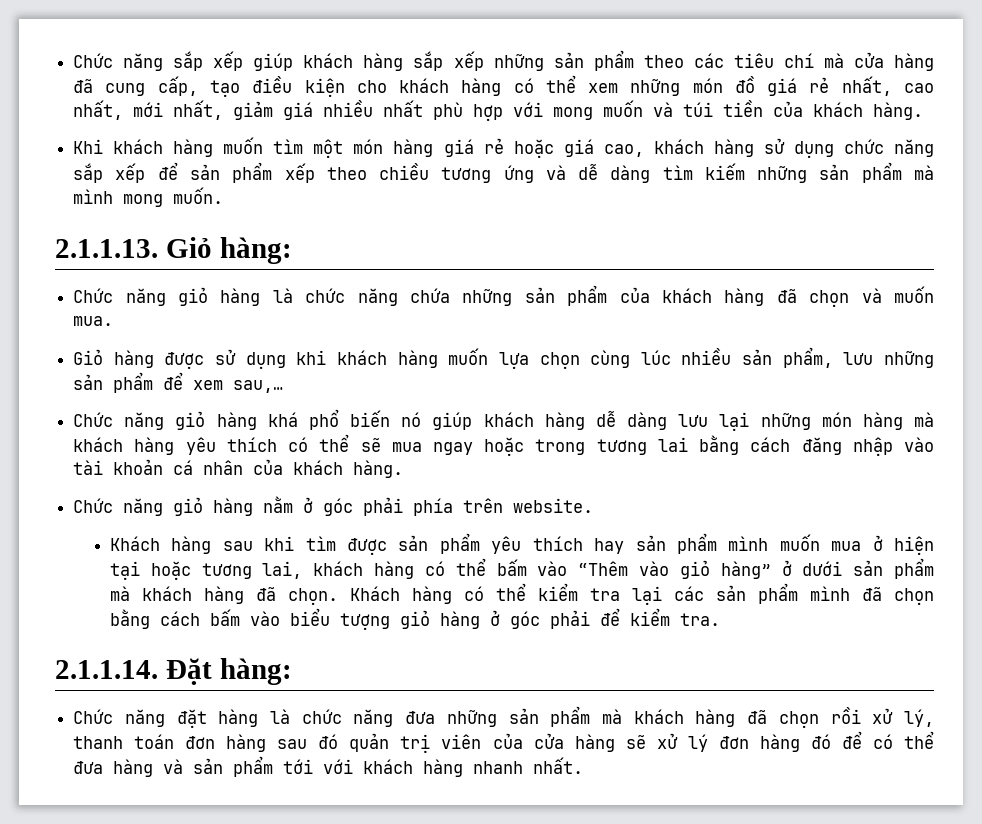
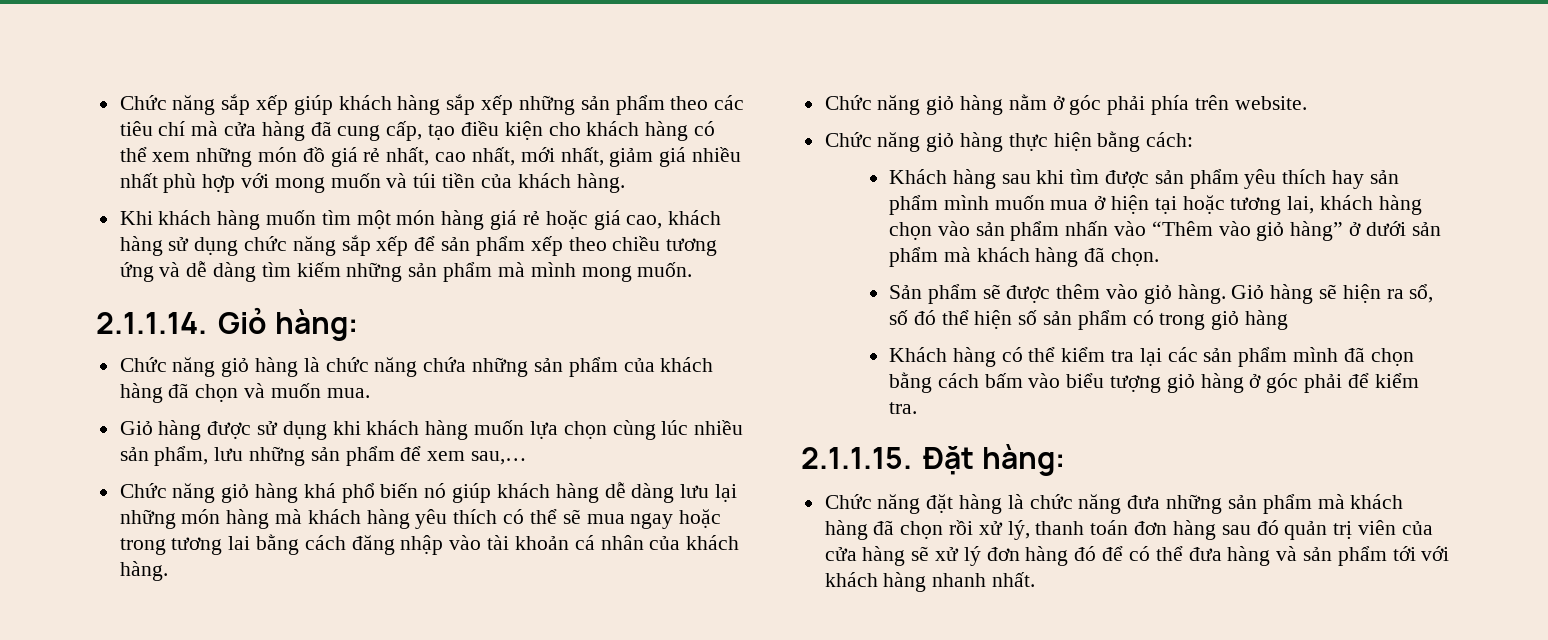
- 2.1.1.13. Giỏ hàng:
+ 2.1.1.14. Giỏ hàng:
+ Chức năng giỏ hàng thực hiện bằng cách:
- Khách hàng sau khi tìm được sản phẩm yêu thích hay sản phẩm mình muốn mua ở hiện tại hoặc tương lai, khách hàng có thể bấm vào “Thêm vào giỏ hàng” ở dưới sản phẩm mà khách hàng đã chọn. Khách hàng có thể kiểm tra lại các sản phẩm mình đã chọn bằng cách bấm vào biểu tượng giỏ hàng ở góc phải để kiểm tra.
+ Khách hàng sau khi tìm được sản phẩm yêu thích hay sản phẩm mình muốn mua ở hiện tại hoặc tương lai, khách hàng chọn vào sản phẩm nhấn vào “Thêm vào giỏ hàng” ở dưới sản phẩm mà khách hàng đã chọn.
+ Sản phẩm sẽ được thêm vào giỏ hàng. Giỏ hàng sẽ hiện ra sổ, số đó thể hiện số sản phẩm có trong giỏ hàng
+ Khách hàng có thể kiểm tra lại các sản phẩm mình đã chọn bằng cách bấm vào biểu tượng giỏ hàng ở góc phải để kiểm tra.
- 2.1.1.14. Đặt hàng:
+ 2.1.1.15. Đặt hàng:

